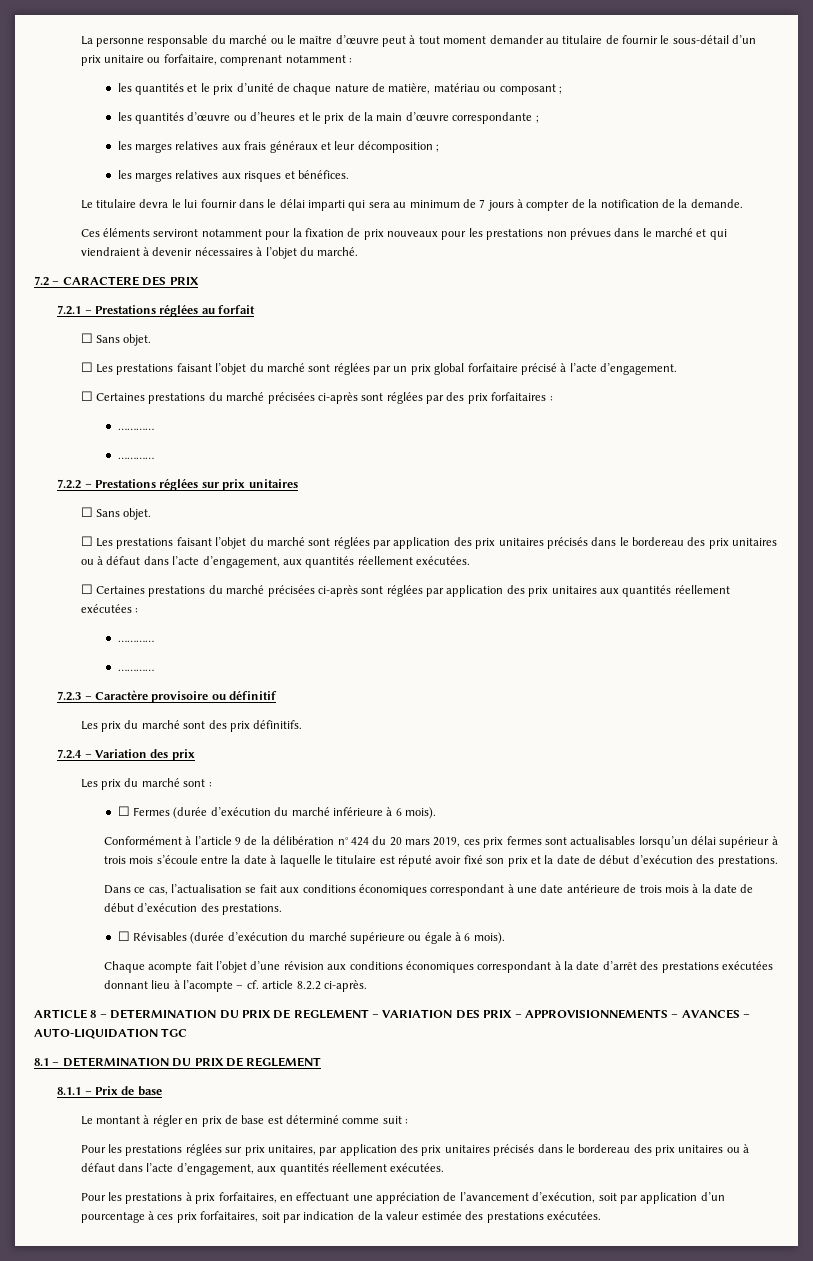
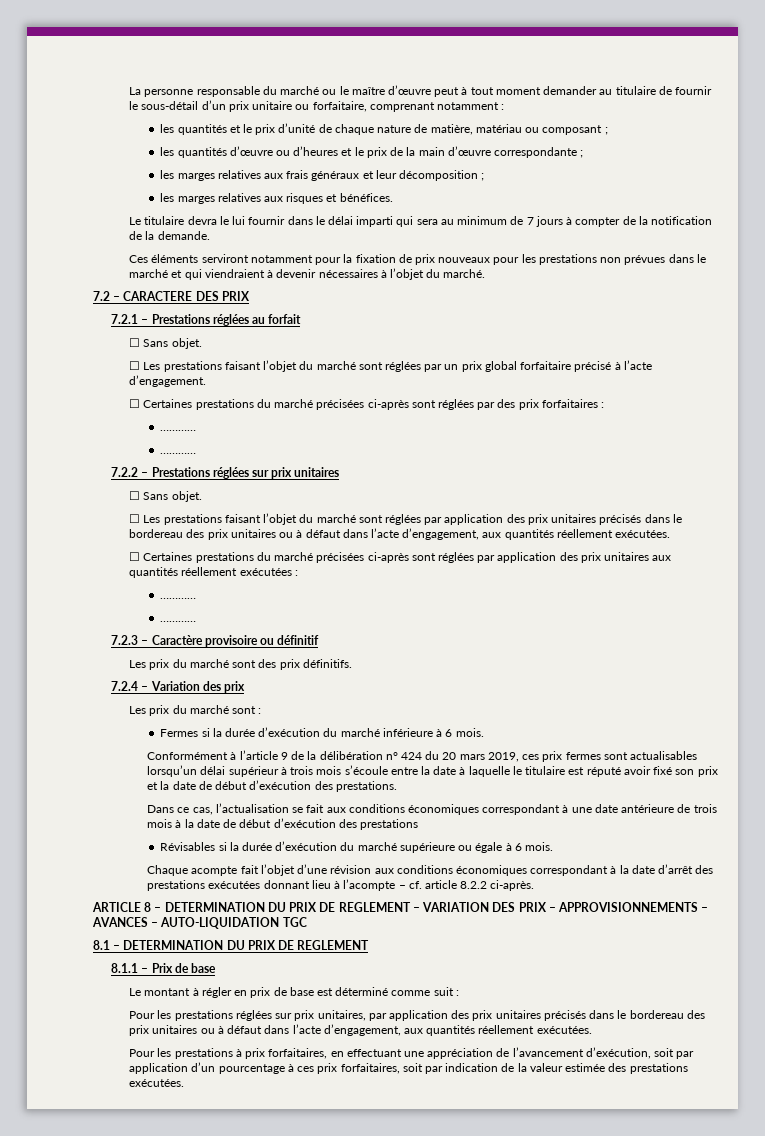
- ☐ Fermes (durée d’exécution du marché inférieure à 6 mois).
+ Fermes si la durée d’exécution du marché inférieure à 6 mois.
- Dans ce cas, l’actualisation se fait aux conditions économiques correspondant à une date antérieure de trois mois à la date de début d’exécution des prestations.
- ☐ Révisables (durée d’exécution du marché supérieure ou égale à 6 mois).
+ Dans ce cas, l’actualisation se fait aux conditions économiques correspondant à une date antérieure de trois mois à la date de début d’exécution des prestations
+ Révisables si la durée d’exécution du marché supérieure ou égale à 6 mois.

